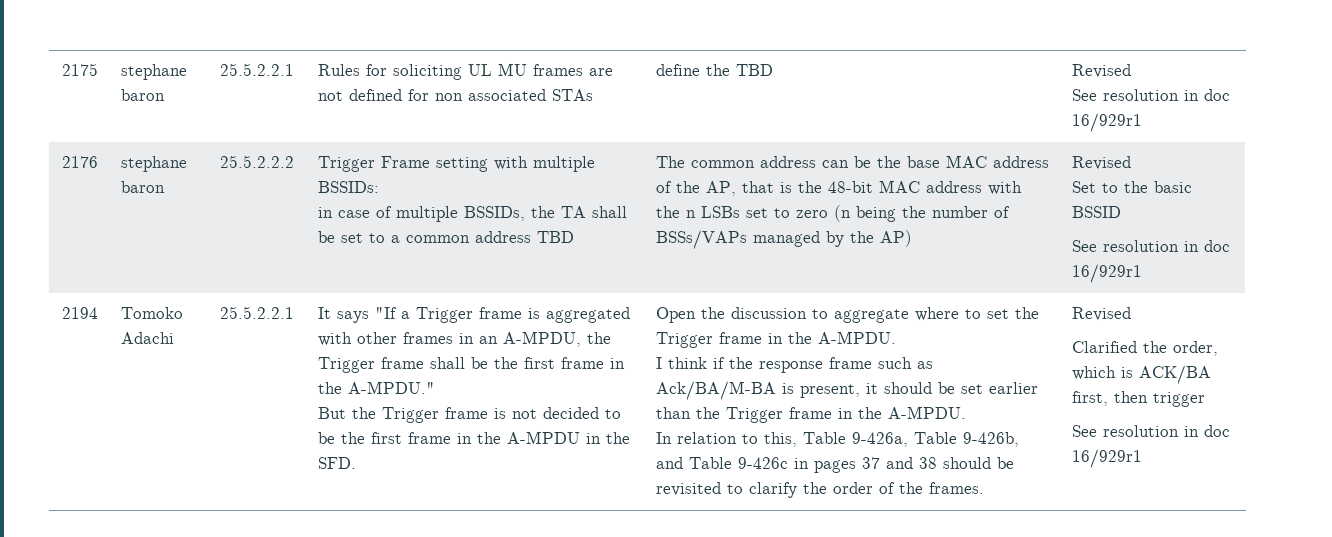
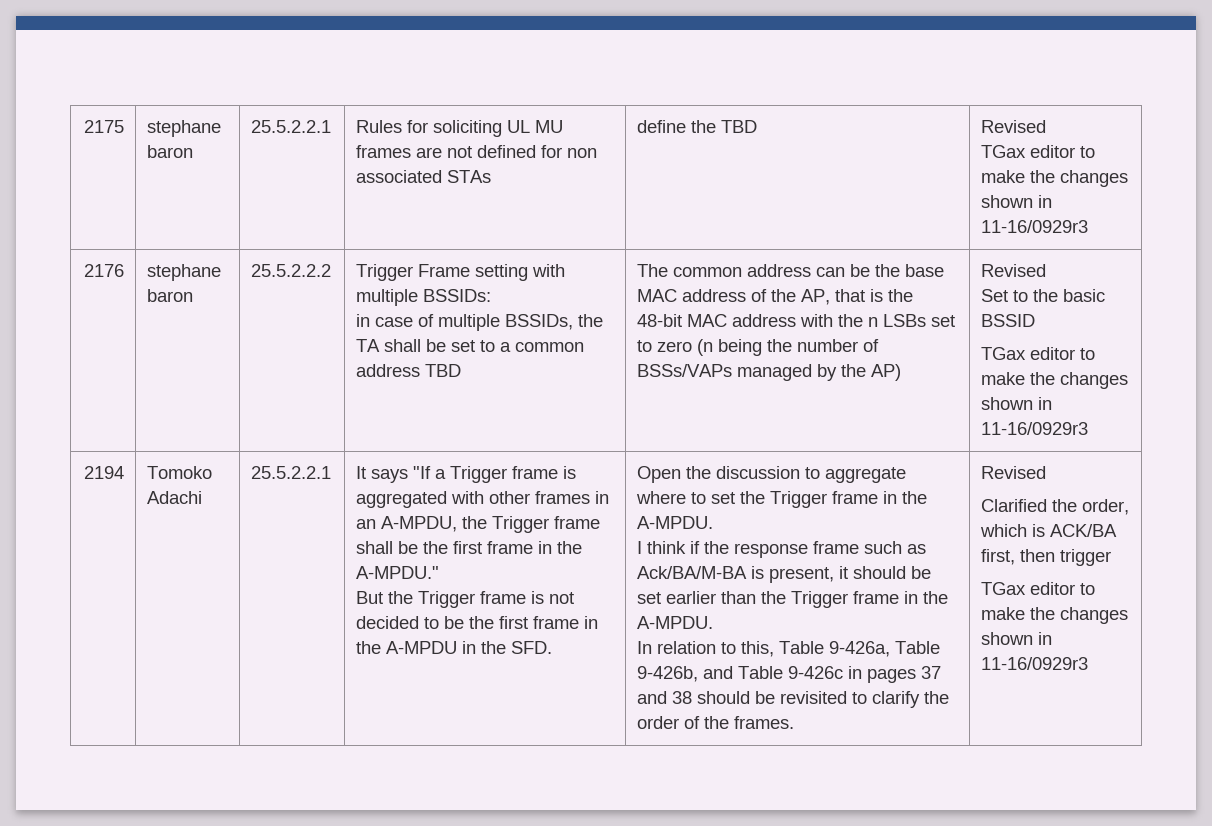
  2175 | stephane baron | 25.5.2.2.1 | Rules for soliciting UL MU frames are not defined for non associated STAs | define the TBD | Revised
- See resolution in doc 16/929r1
+ TGax editor to make the changes shown in 11-16/0929r3
  Set to the basic BSSID
- See resolution in doc 16/929r1
+ TGax editor to make the changes shown in 11-16/0929r3
  Clarified the order, which is ACK/BA first, then trigger
- See resolution in doc 16/929r1
+ TGax editor to make the changes shown in 11-16/0929r3

